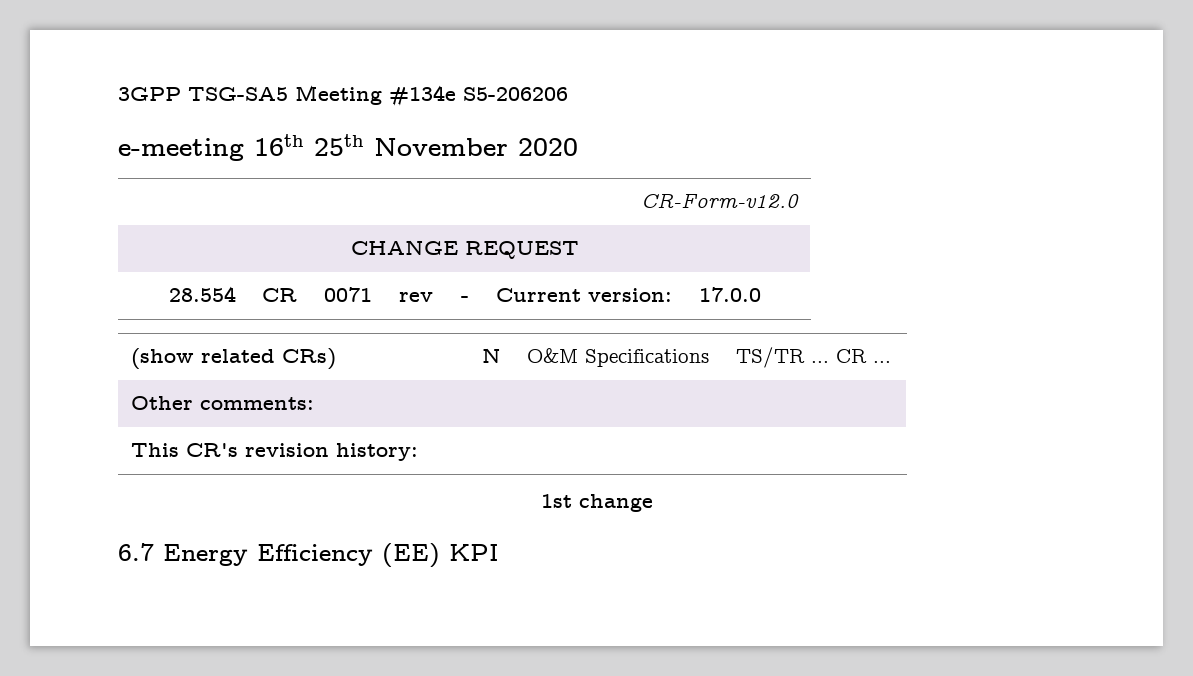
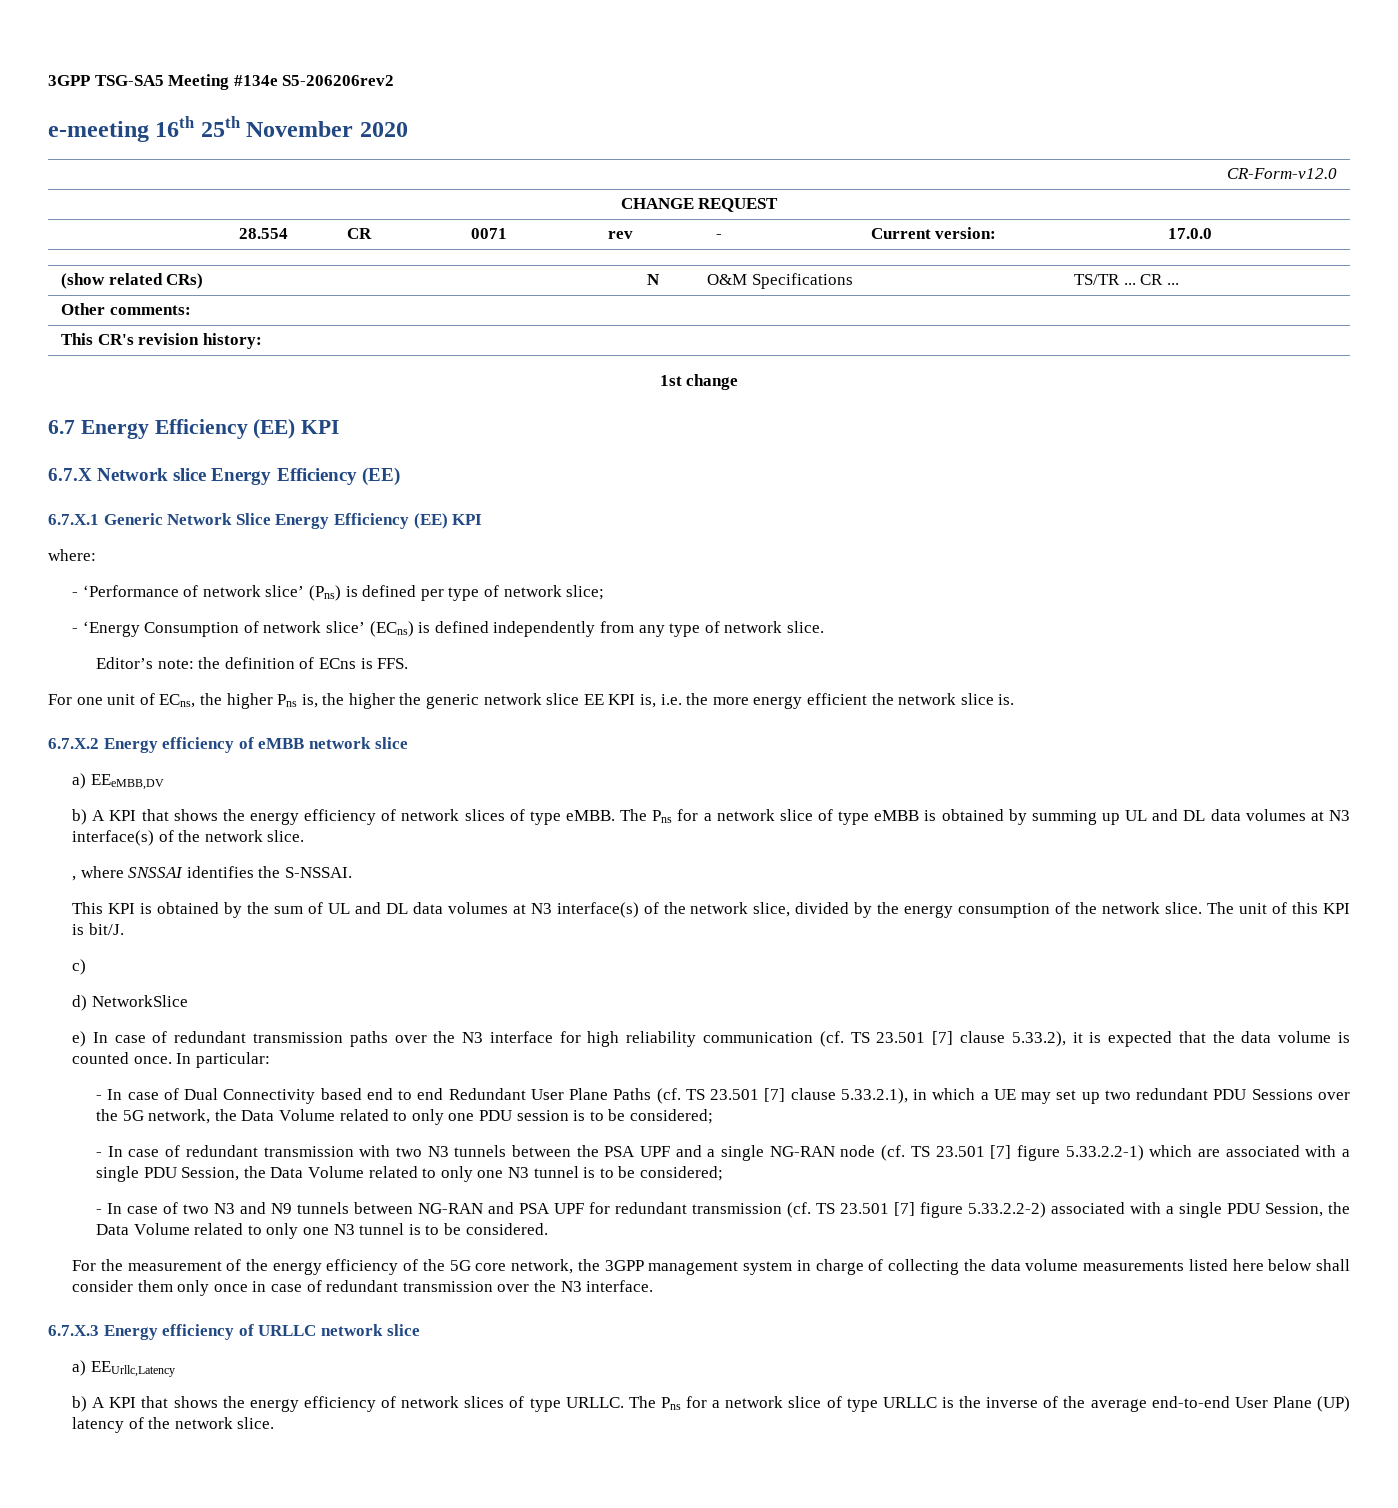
- 3GPP TSG-SA5 Meeting #134e S5-206206
+ 3GPP TSG-SA5 Meeting #134e S5-206206rev2
+ 6.7.X Network slice Energy Efficiency (EE)
+ 6.7.X.1 Generic Network Slice Energy Efficiency (EE) KPI
+ where:
+ - ‘Performance of network slice’ (Pns) is defined per type of network slice;
+ - ‘Energy Consumption of network slice’ (ECns) is defined independently from any type of network slice.
+ Editor’s note: the definition of ECns is FFS.
+ For one unit of ECns, the higher Pns is, the higher the generic network slice EE KPI is, i.e. the more energy efficient the network slice is.
+ 6.7.X.2 Energy efficiency of eMBB network slice
+ a) EEeMBB,DV
+ b) A KPI that shows the energy efficiency of network slices of type eMBB. The Pns for a network slice of type eMBB is obtained by summing up UL and DL data volumes at N3 interface(s) of the network slice.
+ , where SNSSAI identifies the S-NSSAI.
+ This KPI is obtained by the sum of UL and DL data volumes at N3 interface(s) of the network slice, divided by the energy consumption of the network slice. The unit of this KPI is bit/J.
+ c)
+ d) NetworkSlice
+ e) In case of redundant transmission paths over the N3 interface for high reliability communication (cf. TS 23.501 [7] clause 5.33.2), it is expected that the data volume is counted once. In particular:
+ - In case of Dual Connectivity based end to end Redundant User Plane Paths (cf. TS 23.501 [7] clause 5.33.2.1), in which a UE may set up two redundant PDU Sessions over the 5G network, the Data Volume related to only one PDU session is to be considered;
+ - In case of redundant transmission with two N3 tunnels between the PSA UPF and a single NG-RAN node (cf. TS 23.501 [7] figure 5.33.2.2-1) which are associated with a single PDU Session, the Data Volume related to only one N3 tunnel is to be considered;
+ - In case of two N3 and N9 tunnels between NG-RAN and PSA UPF for redundant transmission (cf. TS 23.501 [7] figure 5.33.2.2-2) associated with a single PDU Session, the Data Volume related to only one N3 tunnel is to be considered.
+ For the measurement of the energy efficiency of the 5G core network, the 3GPP management system in charge of collecting the data volume measurements listed here below shall consider them only once in case of redundant transmission over the N3 interface.
+ 6.7.X.3 Energy efficiency of URLLC network slice
+ a) EEUrllc,Latency
+ b) A KPI that shows the energy efficiency of network slices of type URLLC. The Pns for a network slice of type URLLC is the inverse of the average end-to-end User Plane (UP) latency of the network slice.

